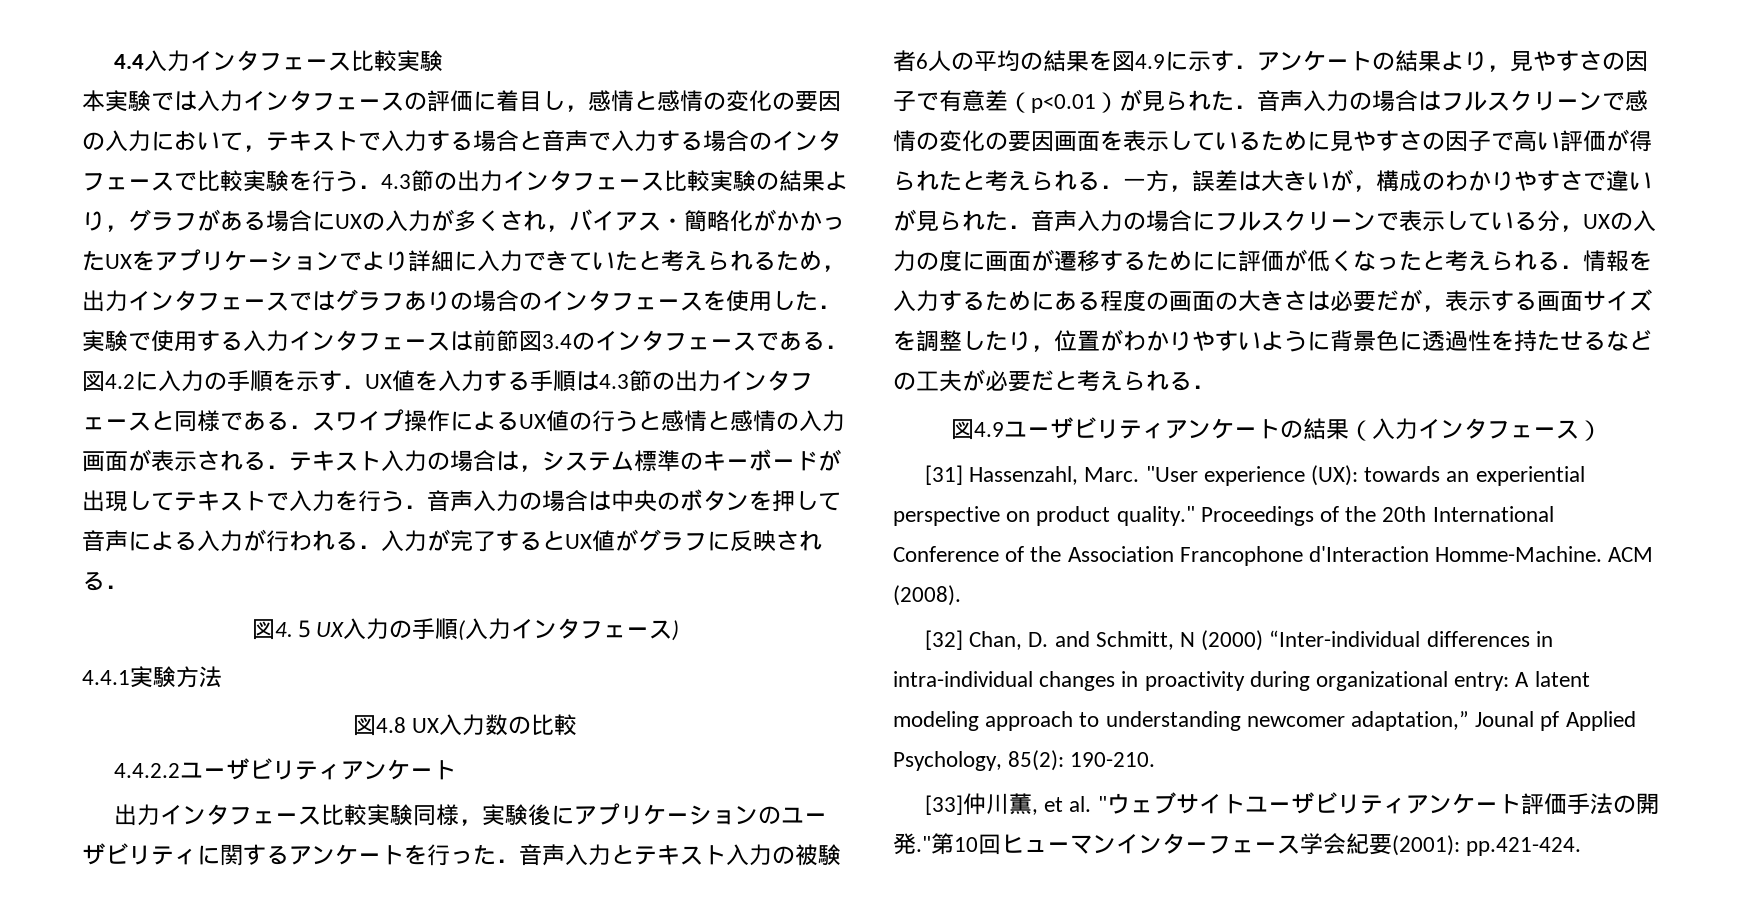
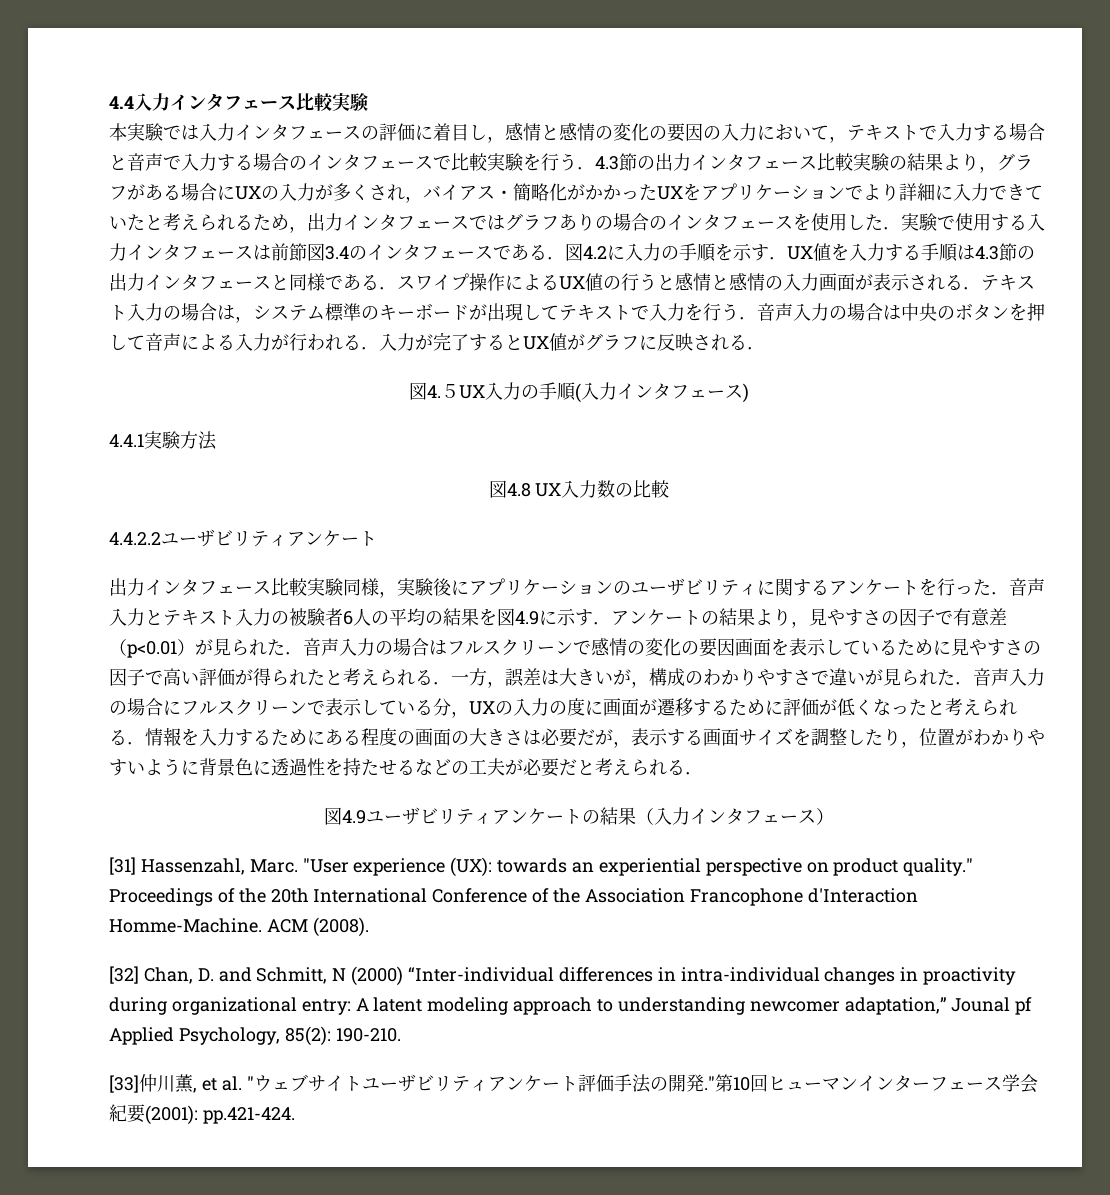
- 出力インタフェース比較実験同様，実験後にアプリケーションのユーザビリティに関するアンケートを行った．音声入力とテキスト入力の被験者6人の平均の結果を図4.9に示す．アンケートの結果より，見やすさの因子で有意差（p<0.01）が見られた．音声入力の場合はフルスクリーンで感情の変化の要因画面を表示しているために見やすさの因子で高い評価が得られたと考えられる．一方，誤差は大きいが，構成のわかりやすさで違いが見られた．音声入力の場合にフルスクリーンで表示している分，UXの入力の度に画面が遷移するためにに評価が低くなったと考えられる．情報を入力するためにある程度の画面の大きさは必要だが，表示する画面サイズを調整したり，位置がわかりやすいように背景色に透過性を持たせるなどの工夫が必要だと考えられる．
+ 出力インタフェース比較実験同様，実験後にアプリケーションのユーザビリティに関するアンケートを行った．音声入力とテキスト入力の被験者6人の平均の結果を図4.9に示す．アンケートの結果より，見やすさの因子で有意差（p<0.01）が見られた．音声入力の場合はフルスクリーンで感情の変化の要因画面を表示しているために見やすさの因子で高い評価が得られたと考えられる．一方，誤差は大きいが，構成のわかりやすさで違いが見られた．音声入力の場合にフルスクリーンで表示している分，UXの入力の度に画面が遷移するために評価が低くなったと考えられる．情報を入力するためにある程度の画面の大きさは必要だが，表示する画面サイズを調整したり，位置がわかりやすいように背景色に透過性を持たせるなどの工夫が必要だと考えられる．

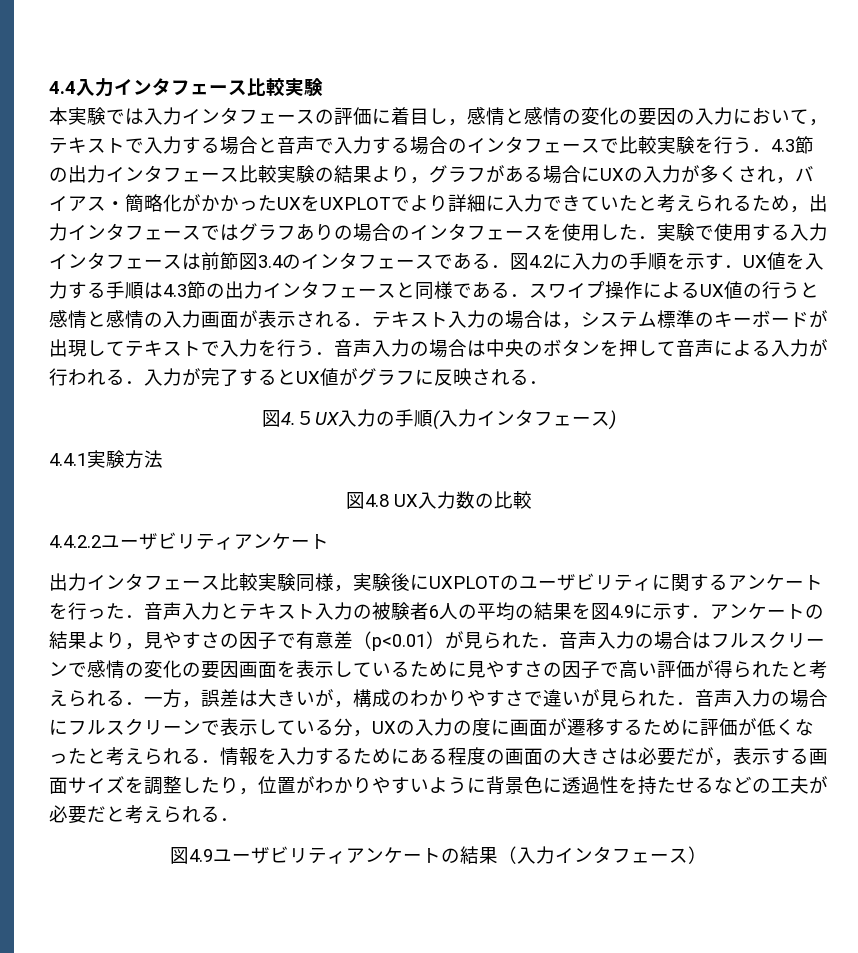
- 本実験では入力インタフェースの評価に着目し，感情と感情の変化の要因の入力において，テキストで入力する場合と音声で入力する場合のインタフェースで比較実験を行う．4.3節の出力インタフェース比較実験の結果より，グラフがある場合にUXの入力が多くされ，バイアス・簡略化がかかったUXをアプリケーションでより詳細に入力できていたと考えられるため，出力インタフェースではグラフありの場合のインタフェースを使用した．実験で使用する入力インタフェースは前節図3.4のインタフェースである．図4.2に入力の手順を示す．UX値を入力する手順は4.3節の出力インタフェースと同様である．スワイプ操作によるUX値の行うと感情と感情の入力画面が表示される．テキスト入力の場合は，システム標準のキーボードが出現してテキストで入力を行う．音声入力の場合は中央のボタンを押して音声による入力が行われる．入力が完了するとUX値がグラフに反映される．
+ 本実験では入力インタフェースの評価に着目し，感情と感情の変化の要因の入力において，テキストで入力する場合と音声で入力する場合のインタフェースで比較実験を行う．4.3節の出力インタフェース比較実験の結果より，グラフがある場合にUXの入力が多くされ，バイアス・簡略化がかかったUXをUXPLOTでより詳細に入力できていたと考えられるため，出力インタフェースではグラフありの場合のインタフェースを使用した．実験で使用する入力インタフェースは前節図3.4のインタフェースである．図4.2に入力の手順を示す．UX値を入力する手順は4.3節の出力インタフェースと同様である．スワイプ操作によるUX値の行うと感情と感情の入力画面が表示される．テキスト入力の場合は，システム標準のキーボードが出現してテキストで入力を行う．音声入力の場合は中央のボタンを押して音声による入力が行われる．入力が完了するとUX値がグラフに反映される．
- 出力インタフェース比較実験同様，実験後にアプリケーションのユーザビリティに関するアンケートを行った．音声入力とテキスト入力の被験者6人の平均の結果を図4.9に示す．アンケートの結果より，見やすさの因子で有意差（p<0.01）が見られた．音声入力の場合はフルスクリーンで感情の変化の要因画面を表示しているために見やすさの因子で高い評価が得られたと考えられる．一方，誤差は大きいが，構成のわかりやすさで違いが見られた．音声入力の場合にフルスクリーンで表示している分，UXの入力の度に画面が遷移するために評価が低くなったと考えられる．情報を入力するためにある程度の画面の大きさは必要だが，表示する画面サイズを調整したり，位置がわかりやすいように背景色に透過性を持たせるなどの工夫が必要だと考えられる．
+ 出力インタフェース比較実験同様，実験後にUXPLOTのユーザビリティに関するアンケートを行った．音声入力とテキスト入力の被験者6人の平均の結果を図4.9に示す．アンケートの結果より，見やすさの因子で有意差（p<0.01）が見られた．音声入力の場合はフルスクリーンで感情の変化の要因画面を表示しているために見やすさの因子で高い評価が得られたと考えられる．一方，誤差は大きいが，構成のわかりやすさで違いが見られた．音声入力の場合にフルスクリーンで表示している分，UXの入力の度に画面が遷移するために評価が低くなったと考えられる．情報を入力するためにある程度の画面の大きさは必要だが，表示する画面サイズを調整したり，位置がわかりやすいように背景色に透過性を持たせるなどの工夫が必要だと考えられる．
- [31] Hassenzahl, Marc. "User experience (UX): towards an experiential perspective on product quality." Proceedings of the 20th International Conference of the Association Francophone d'Interaction Homme-Machine. ACM (2008).
- [32] Chan, D. and Schmitt, N (2000) “Inter-individual differences in intra-individual changes in proactivity during organizational entry: A latent modeling approach to understanding newcomer adaptation,” Jounal pf Applied Psychology, 85(2): 190-210.
- [33]仲川薫, et al. "ウェブサイトユーザビリティアンケート評価手法の開発."第10回ヒューマンインターフェース学会紀要(2001): pp.421-424.

